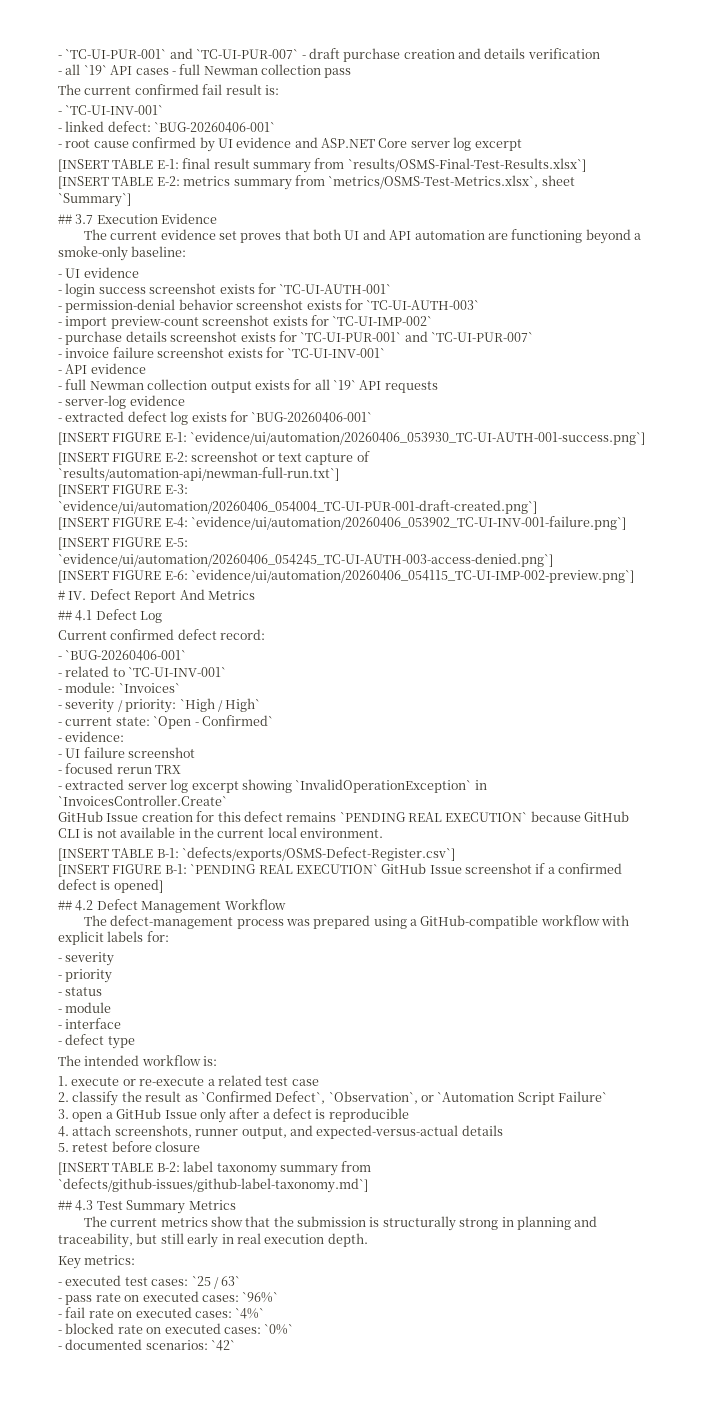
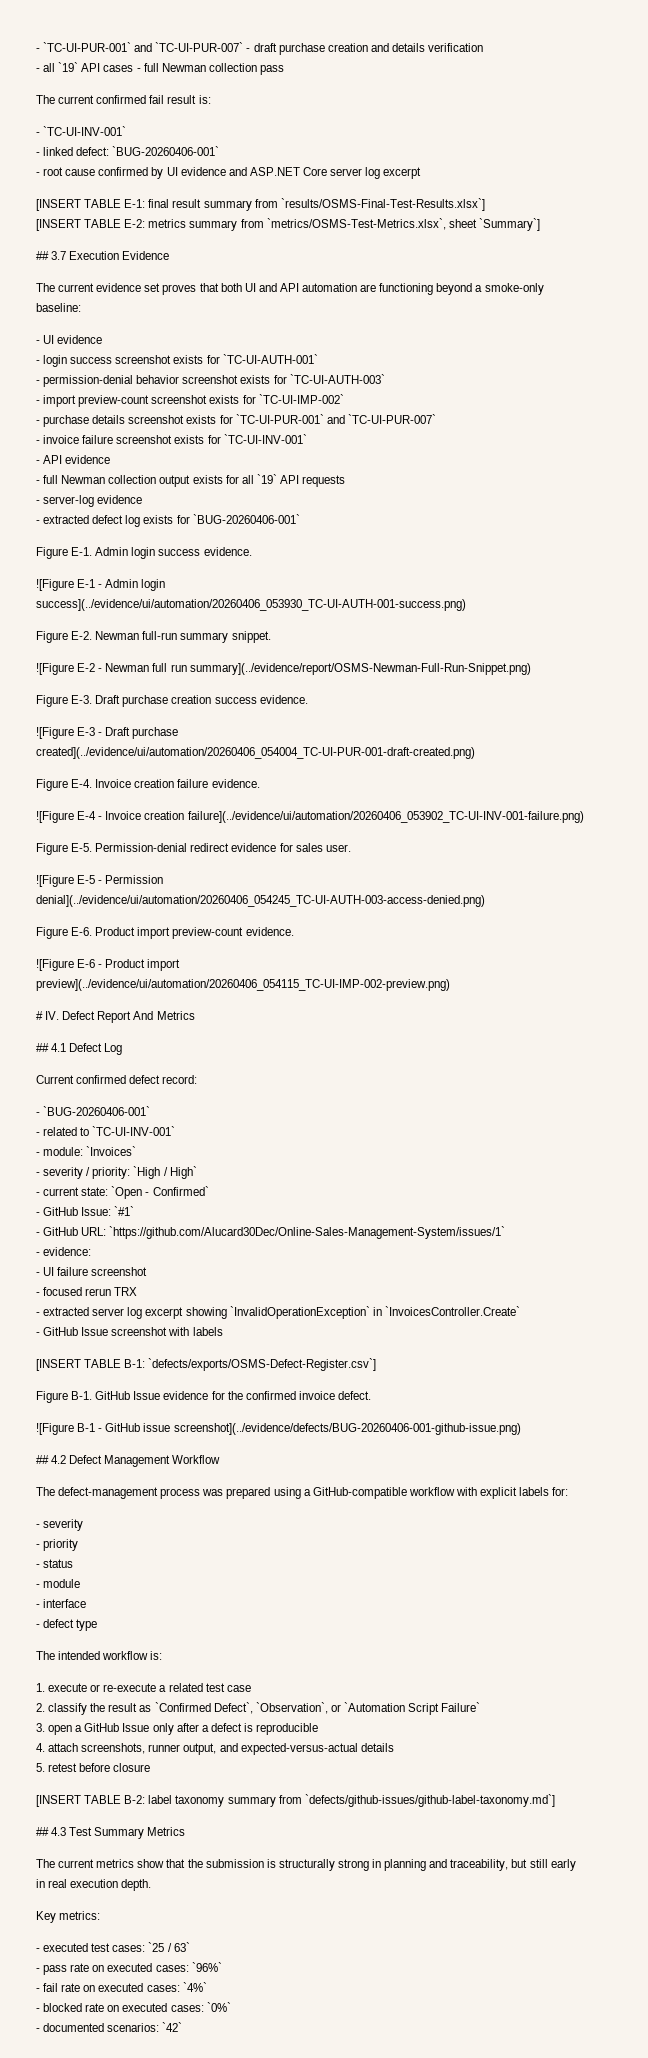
- [INSERT FIGURE E-1: `evidence/ui/automation/20260406_053930_TC-UI-AUTH-001-success.png`]
- [INSERT FIGURE E-2: screenshot or text capture of `results/automation-api/newman-full-run.txt`]
- [INSERT FIGURE E-3: `evidence/ui/automation/20260406_054004_TC-UI-PUR-001-draft-created.png`]
- [INSERT FIGURE E-4: `evidence/ui/automation/20260406_053902_TC-UI-INV-001-failure.png`]
- [INSERT FIGURE E-5: `evidence/ui/automation/20260406_054245_TC-UI-AUTH-003-access-denied.png`]
- [INSERT FIGURE E-6: `evidence/ui/automation/20260406_054115_TC-UI-IMP-002-preview.png`]
+ Figure E-1. Admin login success evidence.
+ ![Figure E-1 - Admin login success](../evidence/ui/automation/20260406_053930_TC-UI-AUTH-001-success.png)
+ Figure E-2. Newman full-run summary snippet.
+ ![Figure E-2 - Newman full run summary](../evidence/report/OSMS-Newman-Full-Run-Snippet.png)
+ Figure E-3. Draft purchase creation success evidence.
+ ![Figure E-3 - Draft purchase created](../evidence/ui/automation/20260406_054004_TC-UI-PUR-001-draft-created.png)
+ Figure E-4. Invoice creation failure evidence.
+ ![Figure E-4 - Invoice creation failure](../evidence/ui/automation/20260406_053902_TC-UI-INV-001-failure.png)
+ Figure E-5. Permission-denial redirect evidence for sales user.
+ ![Figure E-5 - Permission denial](../evidence/ui/automation/20260406_054245_TC-UI-AUTH-003-access-denied.png)
+ Figure E-6. Product import preview-count evidence.
+ ![Figure E-6 - Product import preview](../evidence/ui/automation/20260406_054115_TC-UI-IMP-002-preview.png)
+ - GitHub Issue: `#1`
+ - GitHub URL: `https://github.com/Alucard30Dec/Online-Sales-Management-System/issues/1`
- GitHub Issue creation for this defect remains `PENDING REAL EXECUTION` because GitHub CLI is not available in the current local environment.
+ - GitHub Issue screenshot with labels
  [INSERT TABLE B-1: `defects/exports/OSMS-Defect-Register.csv`]
- [INSERT FIGURE B-1: `PENDING REAL EXECUTION` GitHub Issue screenshot if a confirmed defect is opened]
+ Figure B-1. GitHub Issue evidence for the confirmed invoice defect.
+ ![Figure B-1 - GitHub issue screenshot](../evidence/defects/BUG-20260406-001-github-issue.png)

